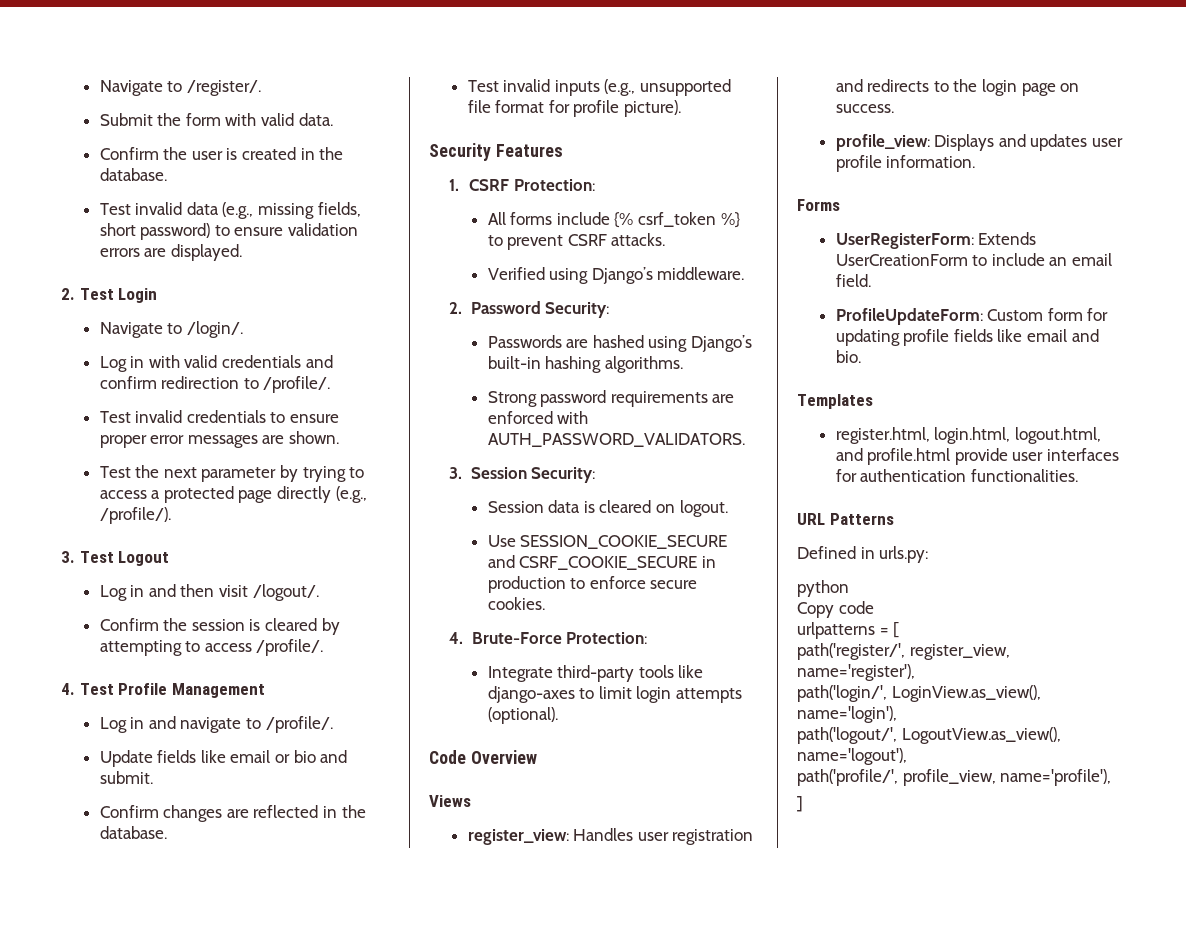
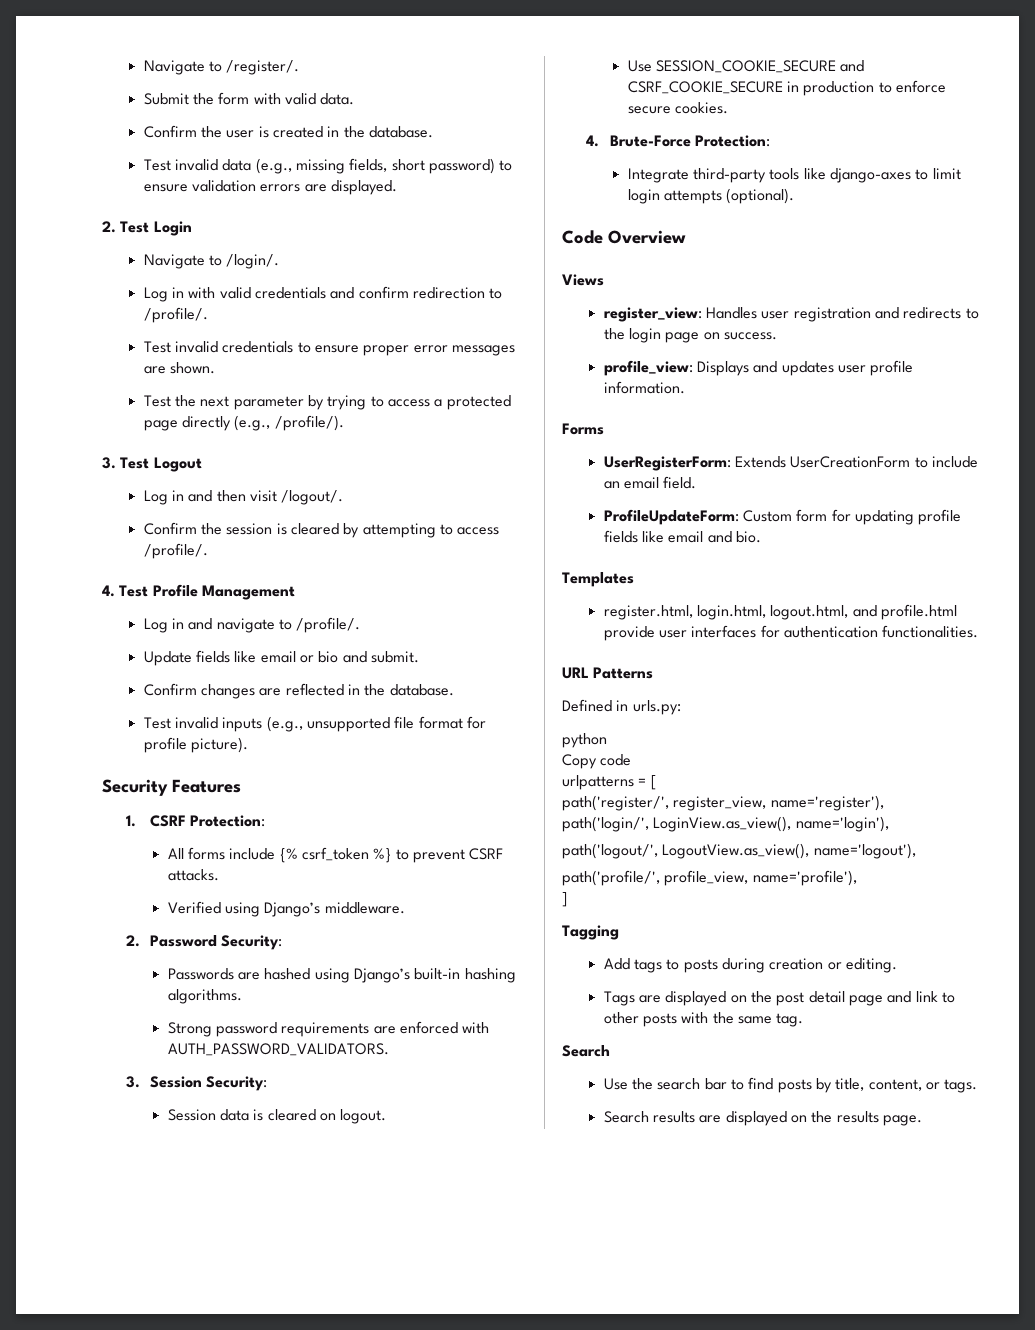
+ Tagging
+ Add tags to posts during creation or editing.
+ Tags are displayed on the post detail page and link to other posts with the same tag.
+ Search
+ Use the search bar to find posts by title, content, or tags.
+ Search results are displayed on the results page.

